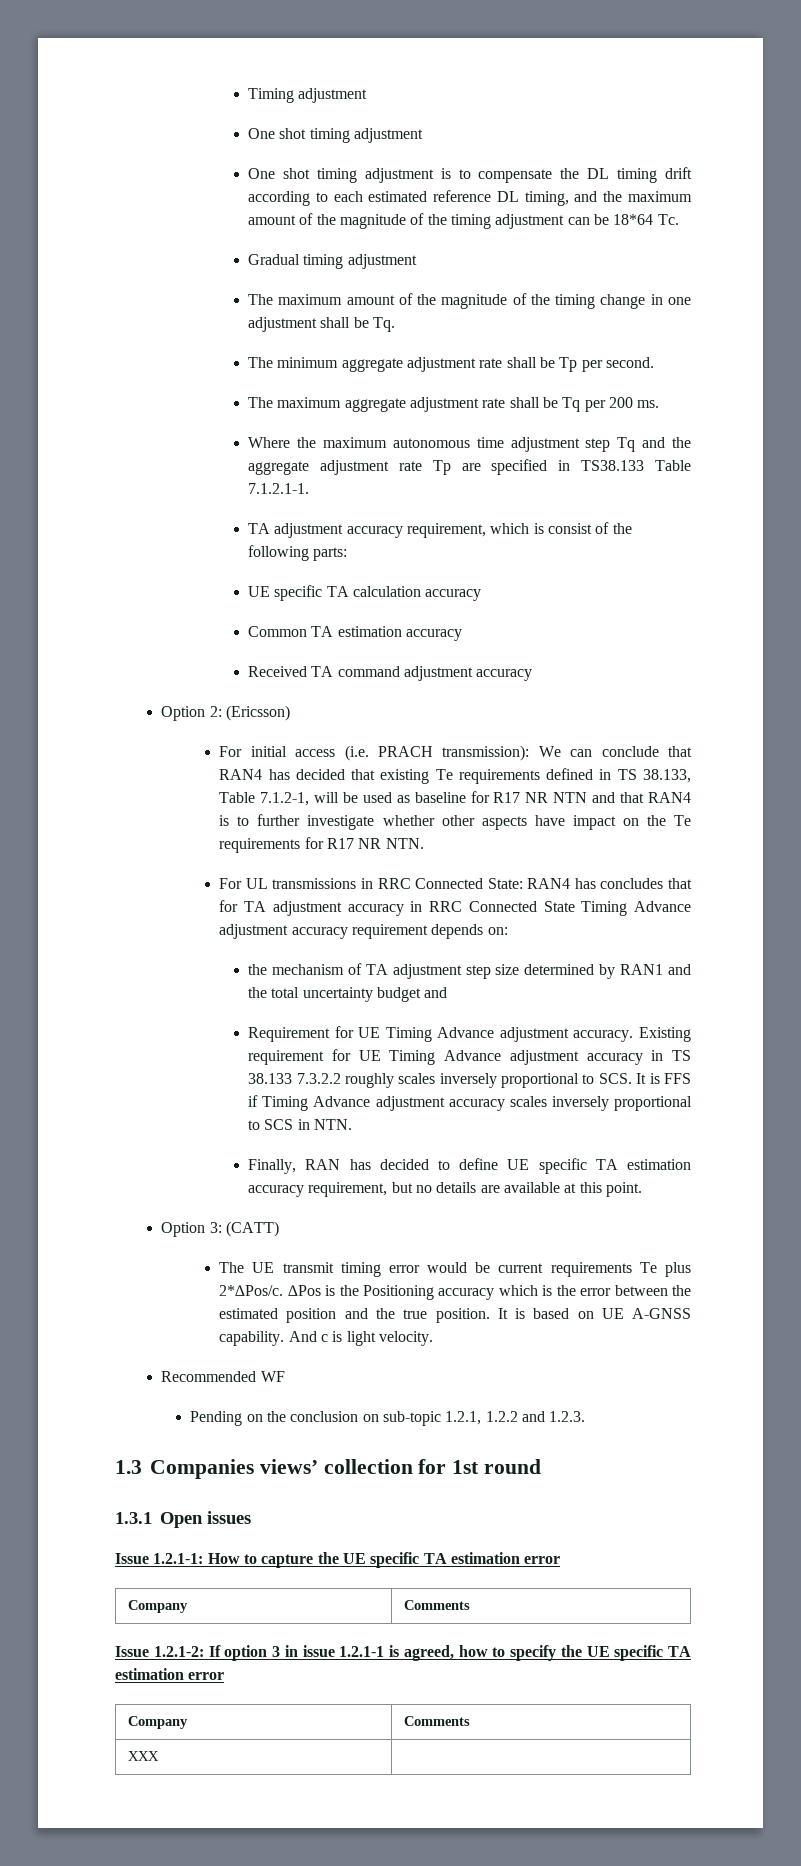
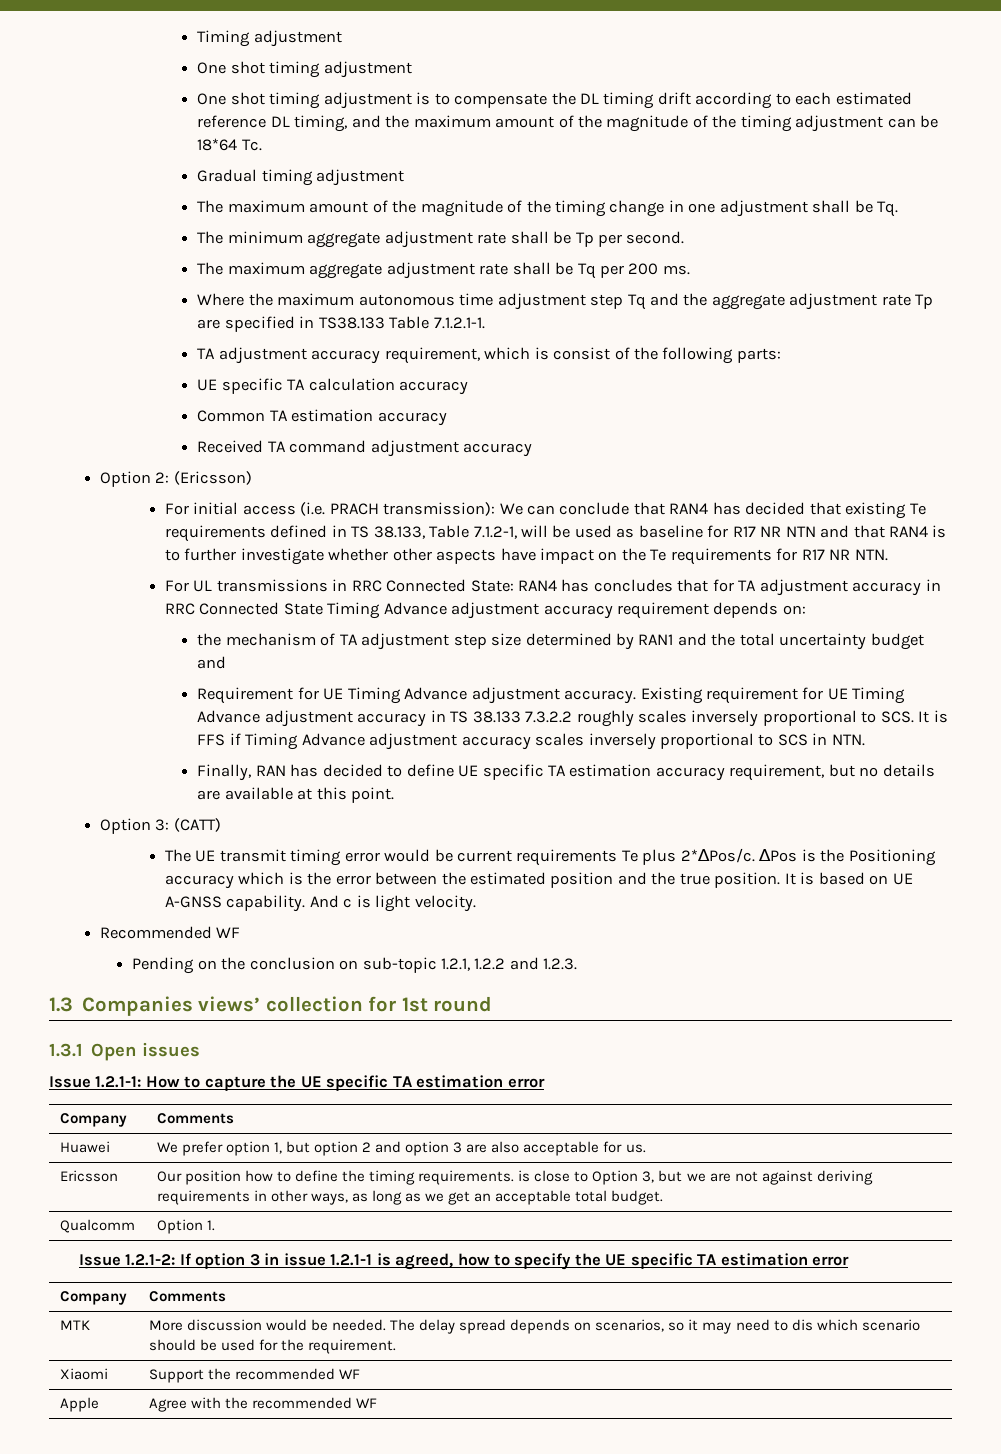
+ Huawei | We prefer option 1, but option 2 and option 3 are also acceptable for us.
+ Ericsson | Our position how to define the timing requirements. is close to Option 3, but we are not against deriving requirements in other ways, as long as we get an acceptable total budget.
+ Qualcomm | Option 1.
- XXX |
+ MTK | More discussion would be needed. The delay spread depends on scenarios, so it may need to dis which scenario should be used for the requirement.
+ Xiaomi | Support the recommended WF
+ Apple | Agree with the recommended WF

